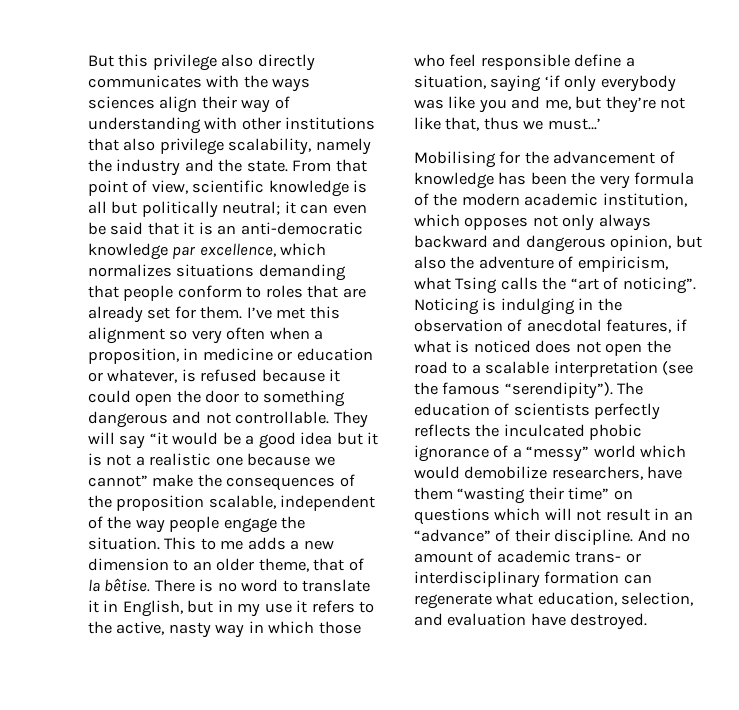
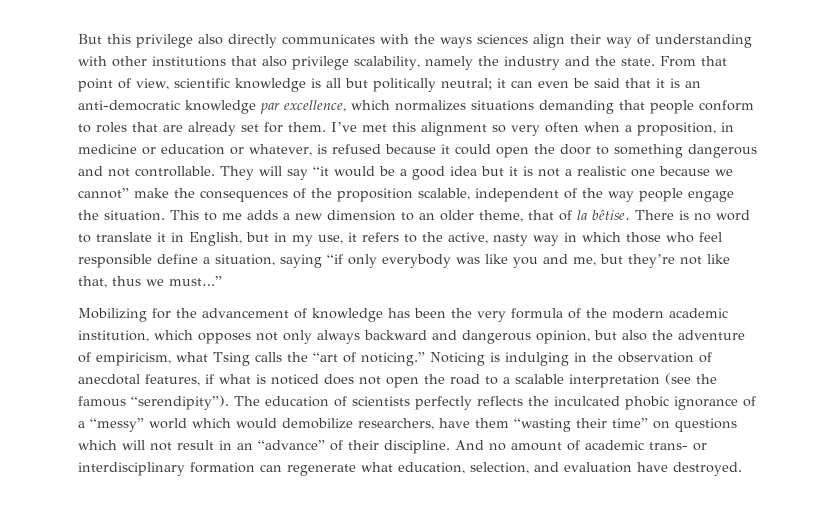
- There is no word to translate it in English, but in my use it refers to the active, nasty way in which those who feel responsible define a situation, saying ‘if only everybody was like you and me, but they’re not like that, thus we must…’
- Mobilising for the advancement of knowledge has been the very formula of the modern academic institution, which opposes not only always backward and dangerous opinion, but also the adventure of empiricism, what Tsing calls the “art of noticing”.
+ There is no word to translate it in English, but in my use, it refers to the active, nasty way in which those who feel responsible define a situation, saying “if only everybody was like you and me, but they’re not like that, thus we must…”
+ Mobilizing for the advancement of knowledge has been the very formula of the modern academic institution, which opposes not only always backward and dangerous opinion, but also the adventure of empiricism, what Tsing calls the “art of noticing.”

